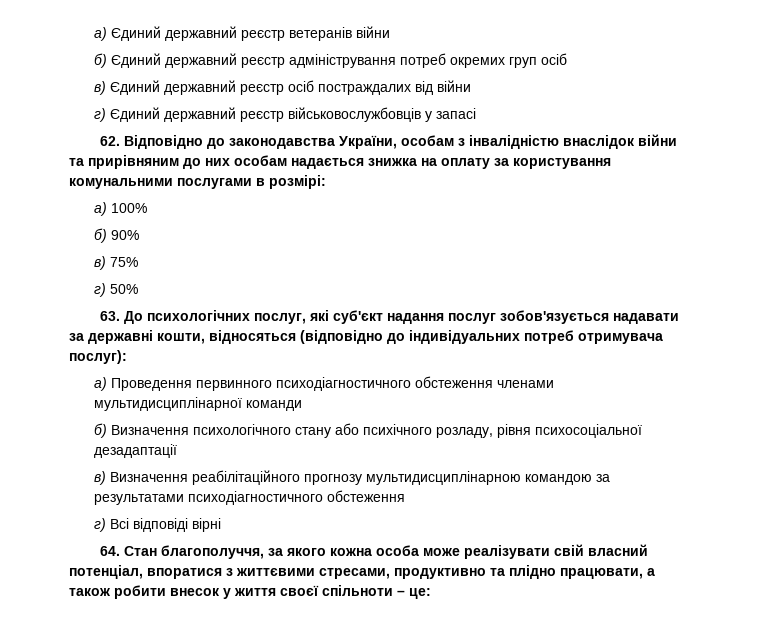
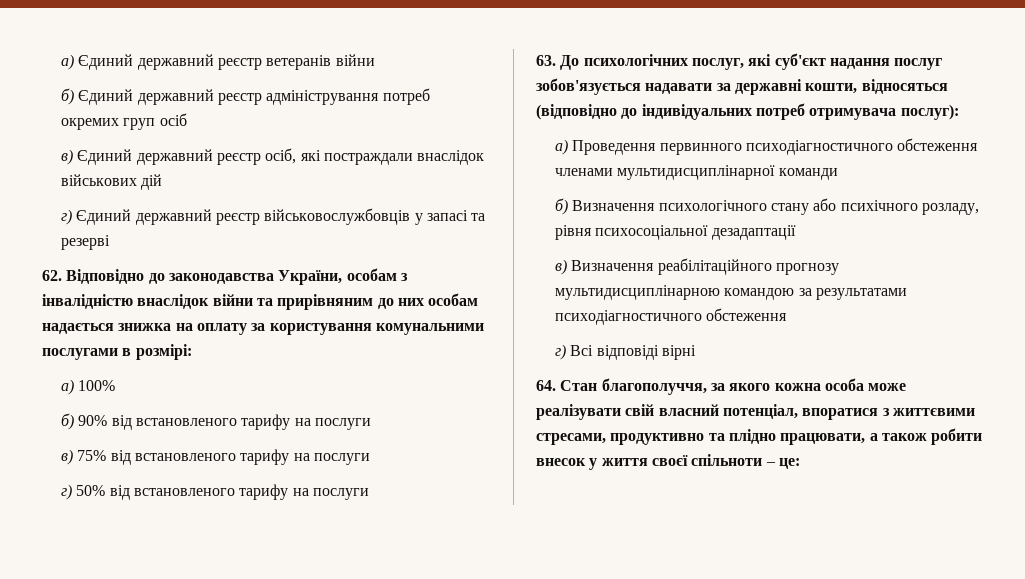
- в) Єдиний державний реєстр осіб постраждалих від війни
+ в) Єдиний державний реєстр осіб, які постраждали внаслідок військових дій
- г) Єдиний державний реєстр військовослужбовців у запасі
+ г) Єдиний державний реєстр військовослужбовців у запасі та резерві
- б) 90%
- в) 75%
- г) 50%
+ б) 90% від встановленого тарифу на послуги
+ в) 75% від встановленого тарифу на послуги
+ г) 50% від встановленого тарифу на послуги

